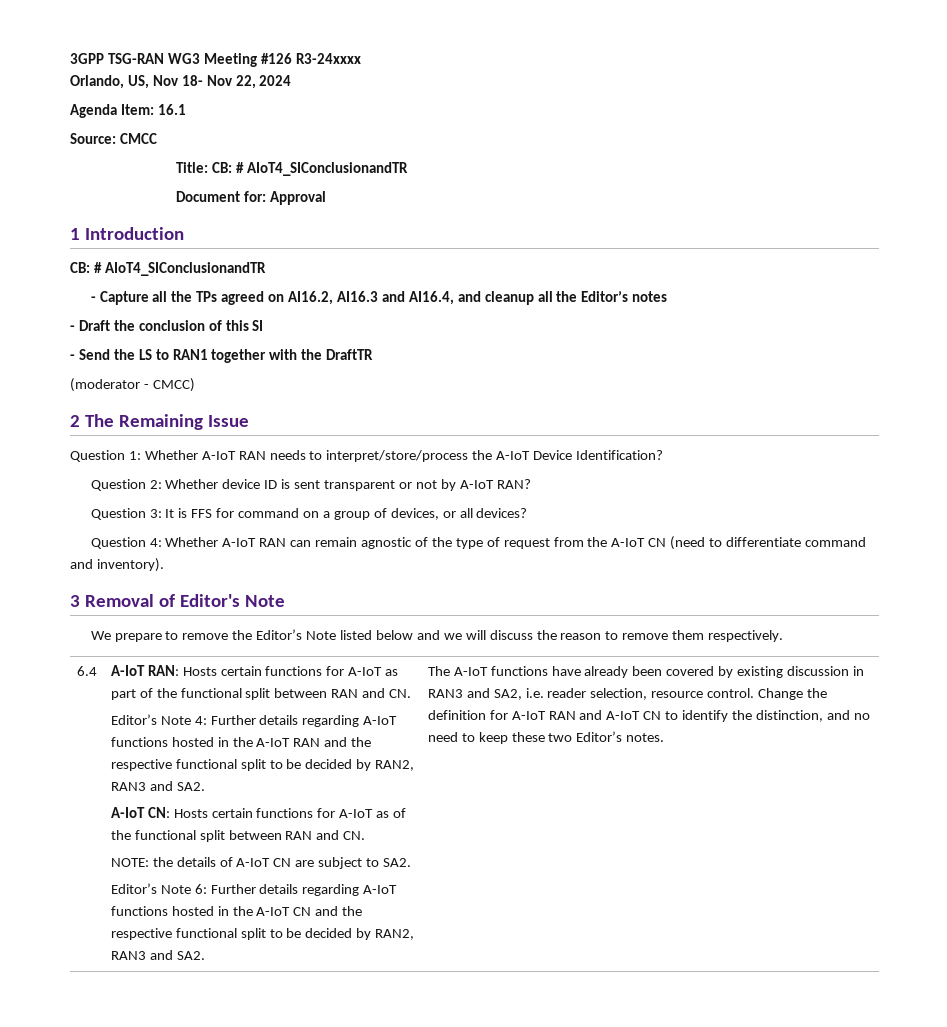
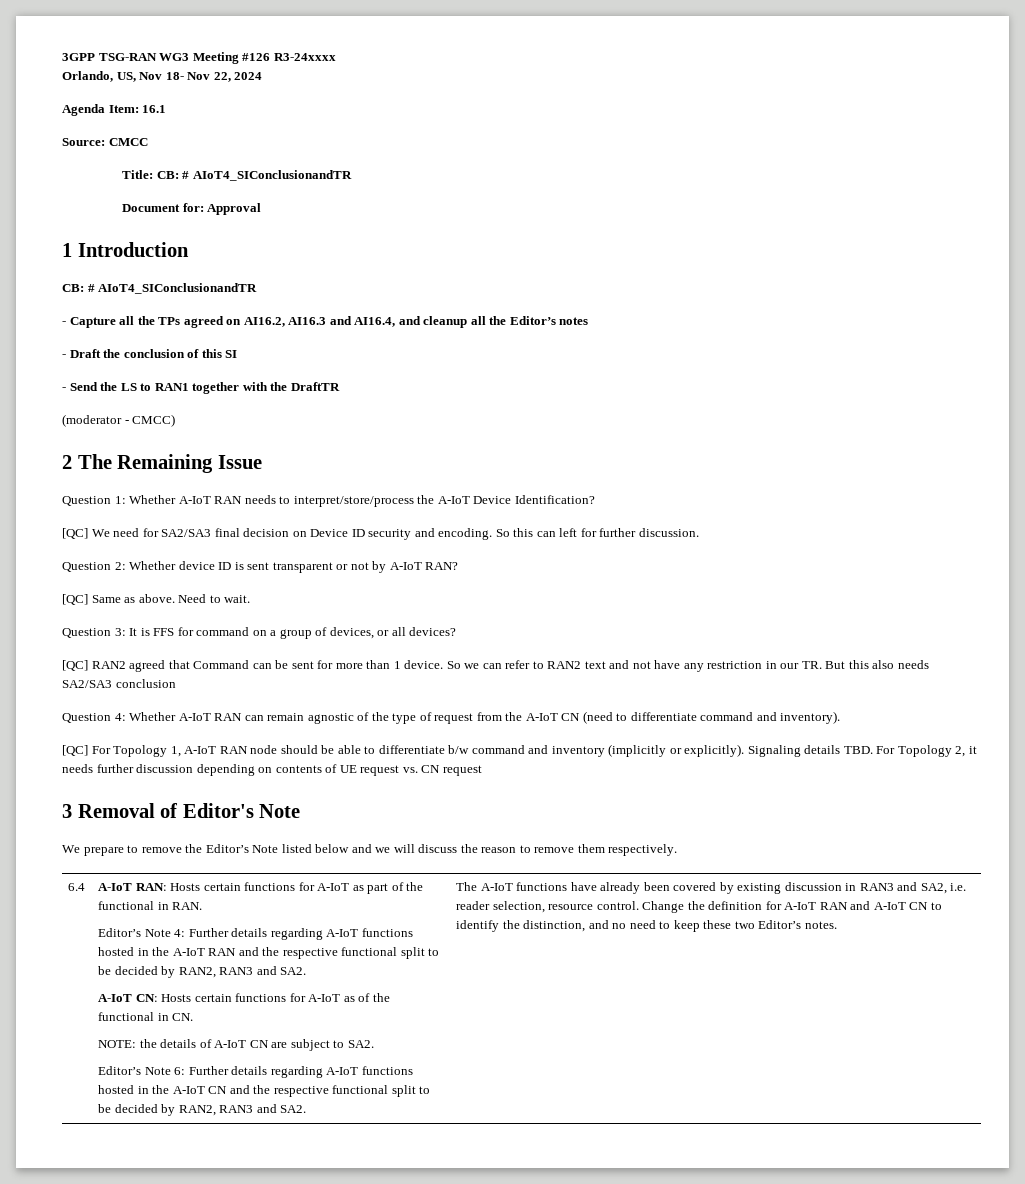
+ [QC] We need for SA2/SA3 final decision on Device ID security and encoding. So this can left for further discussion.
+ [QC] Same as above. Need to wait.
+ [QC] RAN2 agreed that Command can be sent for more than 1 device. So we can refer to RAN2 text and not have any restriction in our TR. But this also needs SA2/SA3 conclusion
+ [QC] For Topology 1, A-IoT RAN node should be able to differentiate b/w command and inventory (implicitly or explicitly). Signaling details TBD. For Topology 2, it needs further discussion depending on contents of UE request vs. CN request
- A-IoT RAN: Hosts certain functions for A-IoT as part of the functional split between RAN and CN.
+ A-IoT RAN: Hosts certain functions for A-IoT as part of the functional in RAN.
- A-IoT CN: Hosts certain functions for A-IoT as of the functional split between RAN and CN.
+ A-IoT CN: Hosts certain functions for A-IoT as of the functional in CN.

